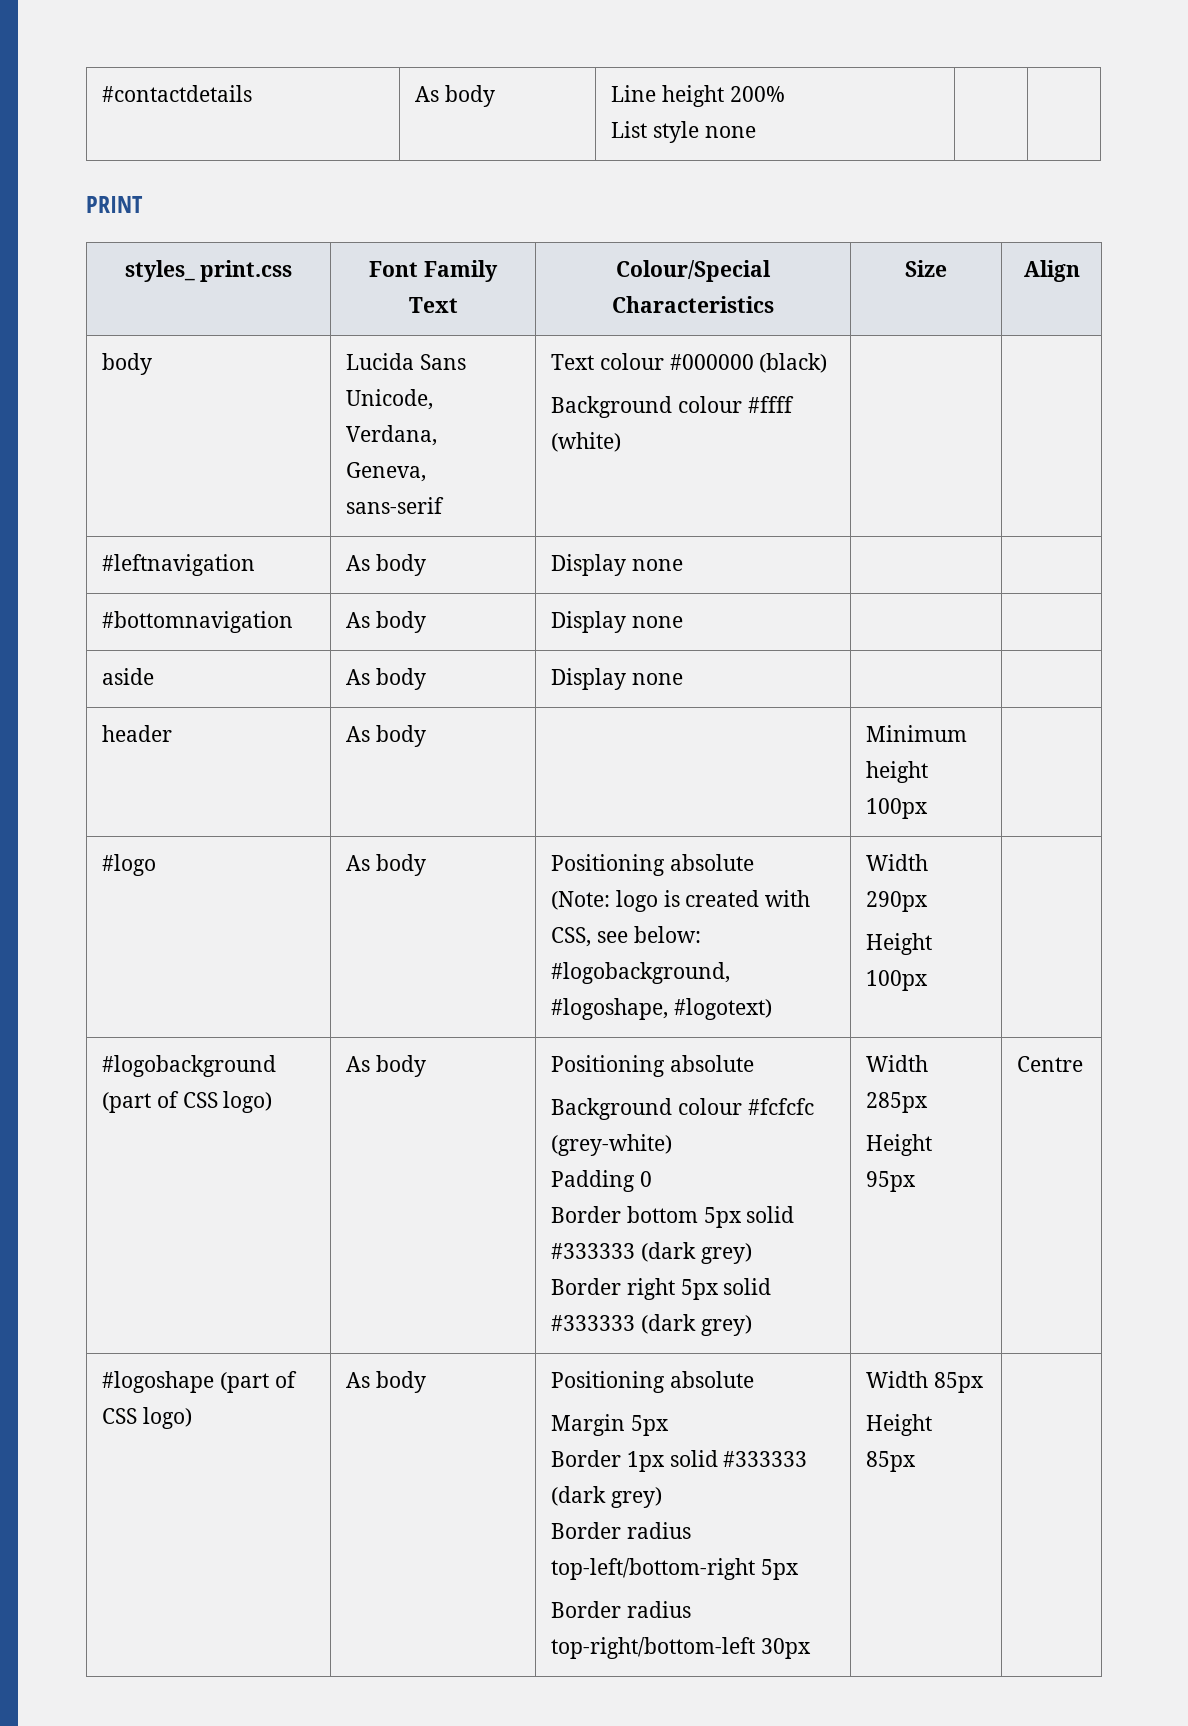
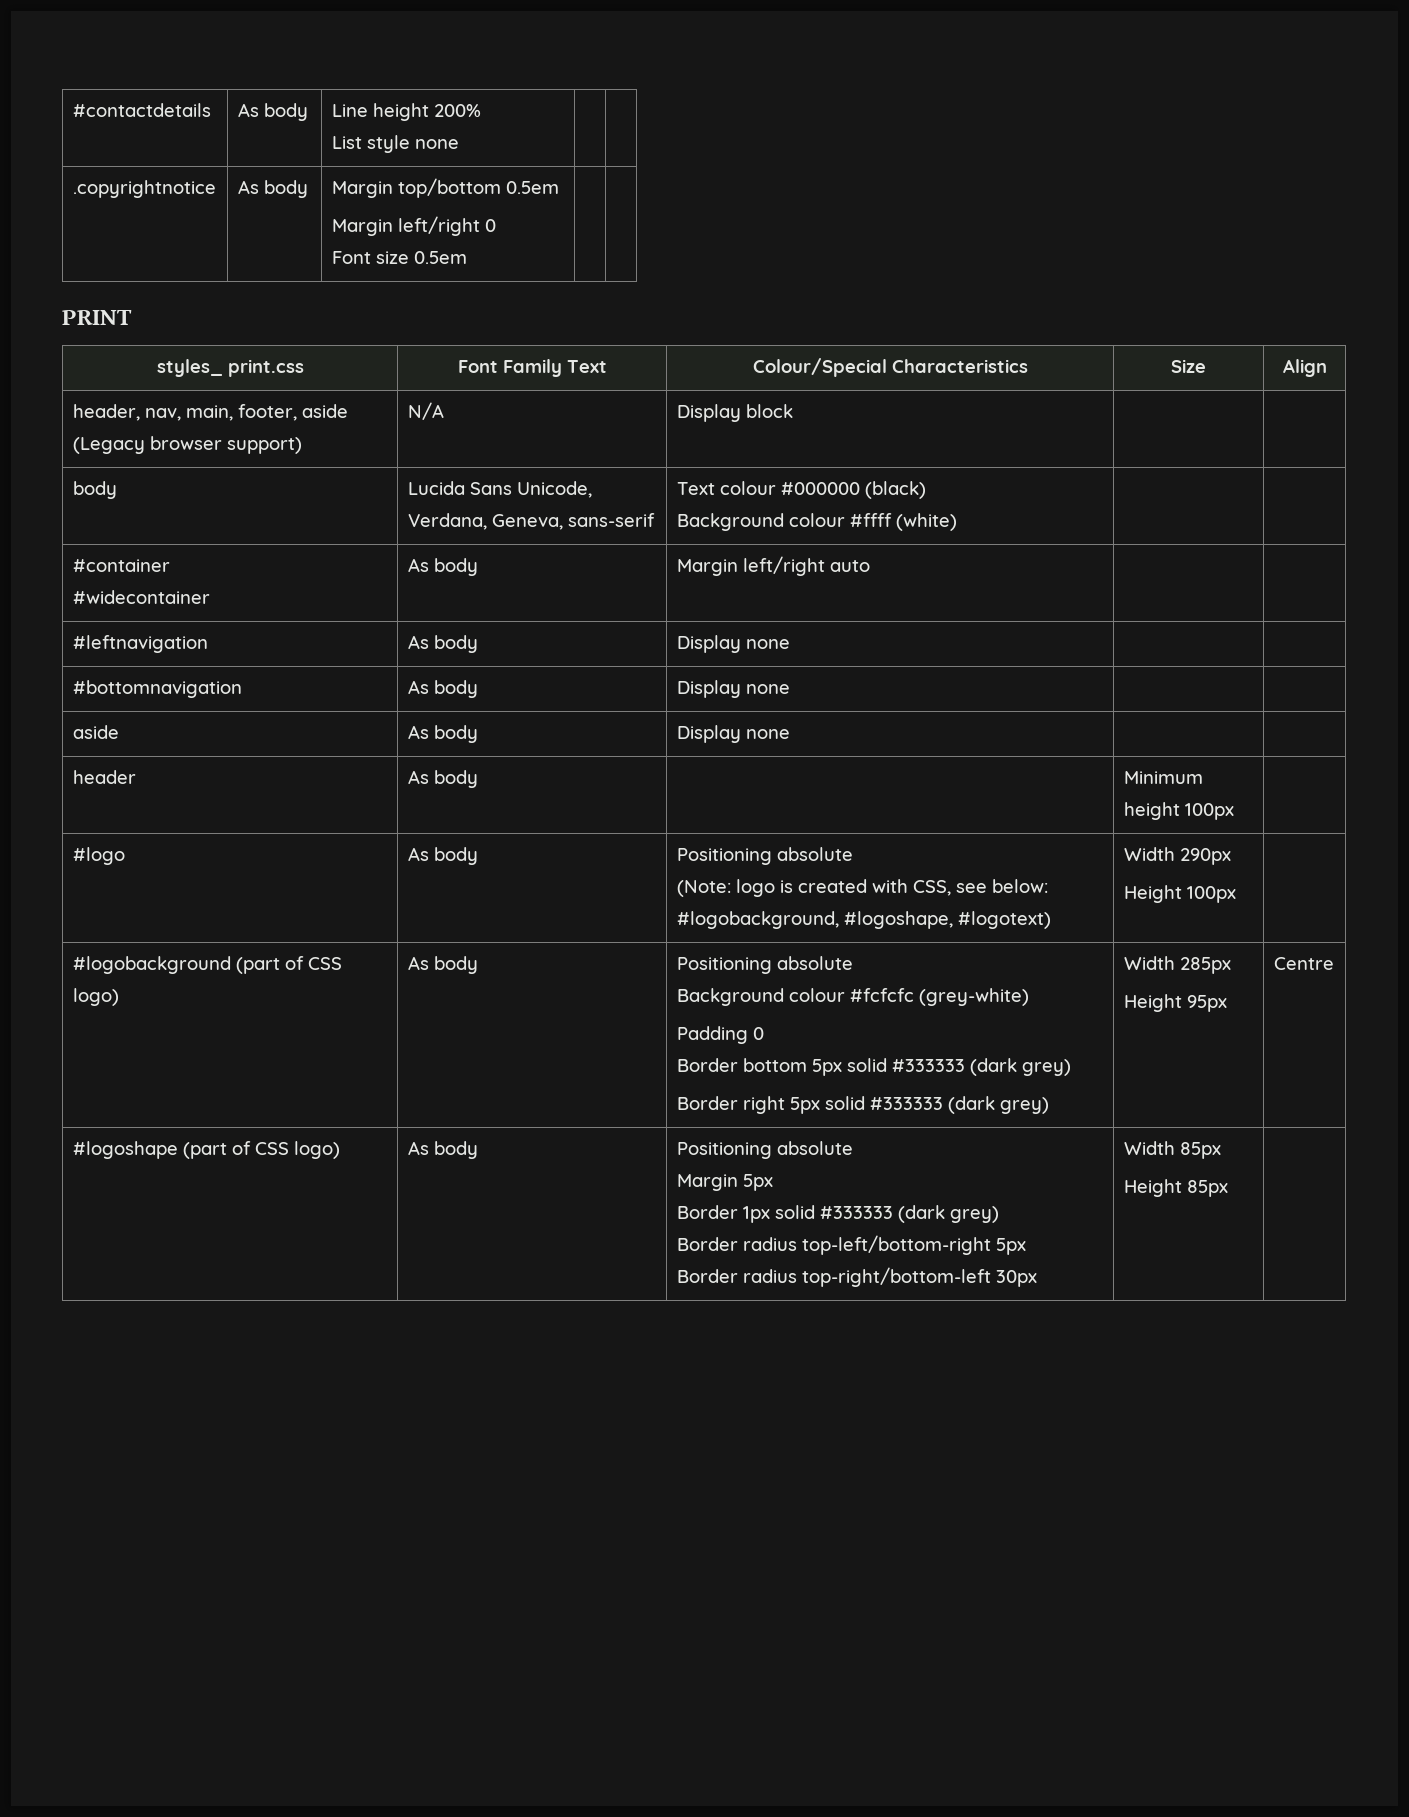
+ .copyrightnotice | As body | Margin top/bottom 0.5em
+ Margin left/right 0
+ Font size 0.5em | |
+ header, nav, main, footer, aside (Legacy browser support) | N/A | Display block | |
+ #container
+ #widecontainer | As body | Margin left/right auto | |

